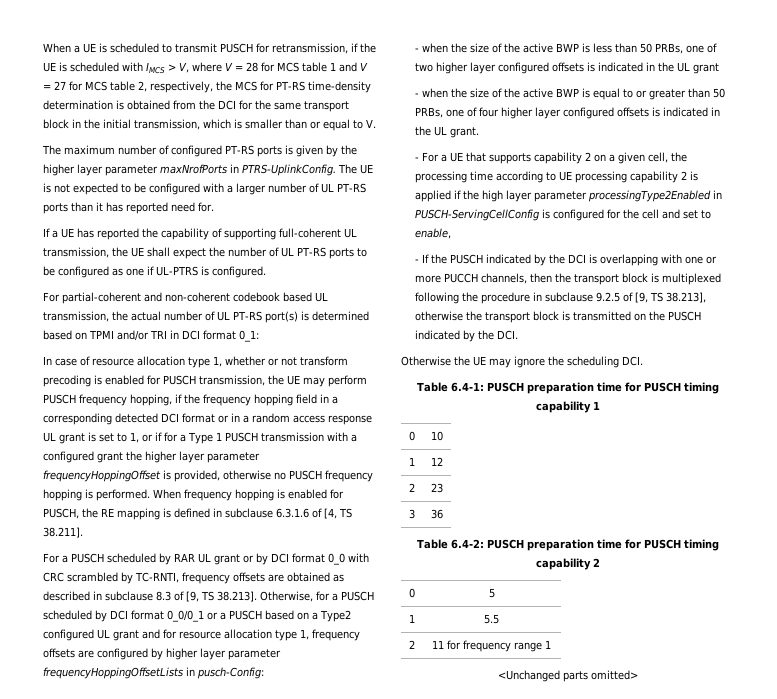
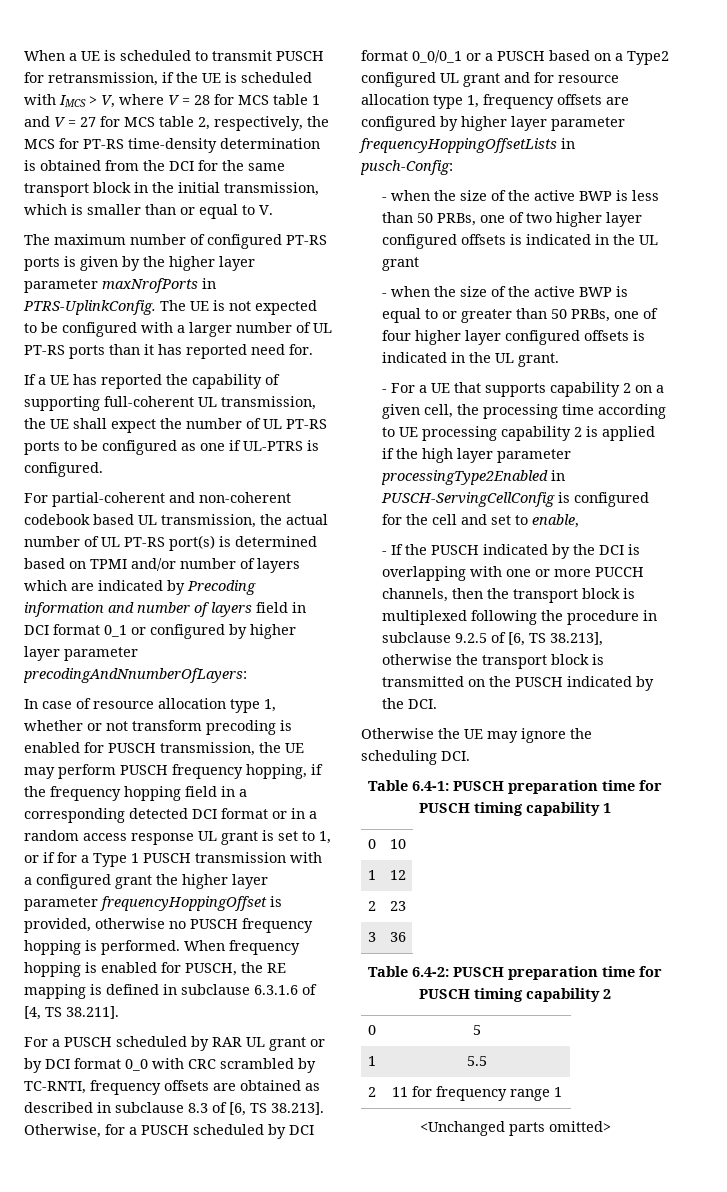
- For partial-coherent and non-coherent codebook based UL transmission, the actual number of UL PT-RS port(s) is determined based on TPMI and/or TRI in DCI format 0_1:
+ For partial-coherent and non-coherent codebook based UL transmission, the actual number of UL PT-RS port(s) is determined based on TPMI and/or number of layers which are indicated by Precoding information and number of layers field in DCI format 0_1 or configured by higher layer parameter precodingAndNnumberOfLayers:
- For a PUSCH scheduled by RAR UL grant or by DCI format 0_0 with CRC scrambled by TC-RNTI, frequency offsets are obtained as described in subclause 8.3 of [9, TS 38.213]. Otherwise, for a PUSCH scheduled by DCI format 0_0/0_1 or a PUSCH based on a Type2 configured UL grant and for resource allocation type 1, frequency offsets are configured by higher layer parameter frequencyHoppingOffsetLists in pusch-Config:
+ For a PUSCH scheduled by RAR UL grant or by DCI format 0_0 with CRC scrambled by TC-RNTI, frequency offsets are obtained as described in subclause 8.3 of [6, TS 38.213]. Otherwise, for a PUSCH scheduled by DCI format 0_0/0_1 or a PUSCH based on a Type2 configured UL grant and for resource allocation type 1, frequency offsets are configured by higher layer parameter frequencyHoppingOffsetLists in pusch-Config:
- - If the PUSCH indicated by the DCI is overlapping with one or more PUCCH channels, then the transport block is multiplexed following the procedure in subclause 9.2.5 of [9, TS 38.213], otherwise the transport block is transmitted on the PUSCH indicated by the DCI.
+ - If the PUSCH indicated by the DCI is overlapping with one or more PUCCH channels, then the transport block is multiplexed following the procedure in subclause 9.2.5 of [6, TS 38.213], otherwise the transport block is transmitted on the PUSCH indicated by the DCI.

